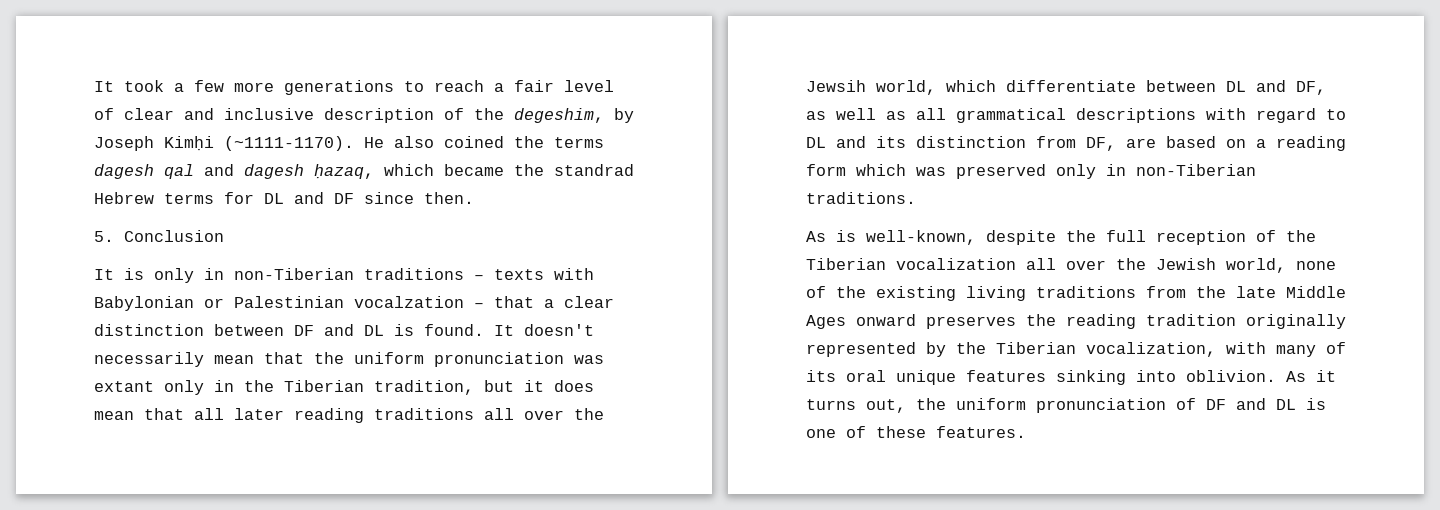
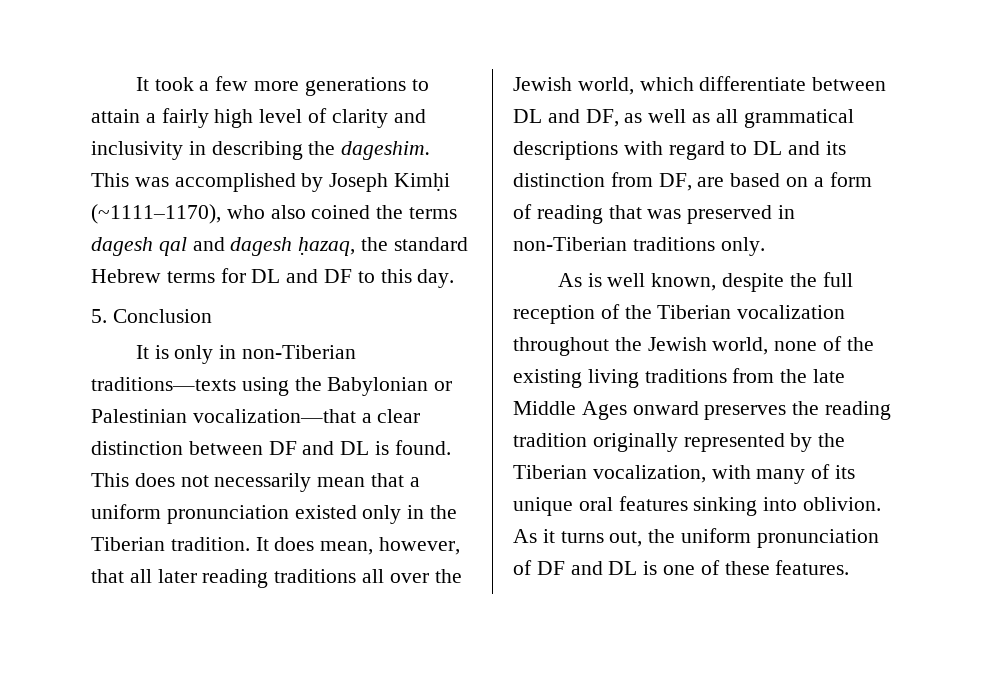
- It took a few more generations to reach a fair level of clear and inclusive description of the degeshim, by Joseph Kimḥi (~1111-1170). He also coined the terms dagesh qal and dagesh ḥazaq, which became the standrad Hebrew terms for DL and DF since then.
+ It took a few more generations to attain a fairly high level of clarity and inclusivity in describing the dageshim. This was accomplished by Joseph Kimḥi (~1111–1170), who also coined the terms dagesh qal and dagesh ḥazaq, the standard Hebrew terms for DL and DF to this day.
- It is only in non-Tiberian traditions – texts with Babylonian or Palestinian vocalzation – that a clear distinction between DF and DL is found.
+ It is only in non-Tiberian traditions—texts using the Babylonian or Palestinian vocalization—that a clear distinction between DF and DL is found.
- It doesn't necessarily mean that the uniform pronunciation was extant only in the Tiberian tradition, but it does mean that all later reading traditions all over the Jewsih world, which differentiate between DL and DF, as well as all grammatical descriptions with regard to DL and its distinction from DF, are based on a reading form which was preserved only in non-Tiberian traditions.
+ This does not necessarily mean that a uniform pronunciation existed only in the Tiberian tradition. It does mean, however, that all later reading traditions all over the Jewish world, which differentiate between DL and DF, as well as all grammatical descriptions with regard to DL and its distinction from DF, are based on a form of reading that was preserved in non-Tiberian traditions only.
- As is well-known, despite the full reception of the Tiberian vocalization all over the Jewish world, none of the existing living traditions from the late Middle Ages onward preserves the reading tradition originally represented by the Tiberian vocalization, with many of its oral unique features sinking into oblivion.
+ As is well known, despite the full reception of the Tiberian vocalization throughout the Jewish world, none of the existing living traditions from the late Middle Ages onward preserves the reading tradition originally represented by the Tiberian vocalization, with many of its unique oral features sinking into oblivion.

